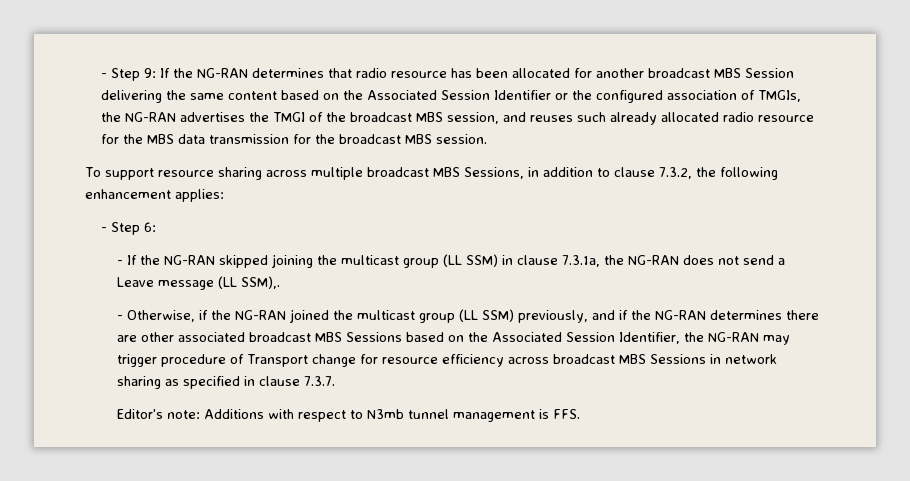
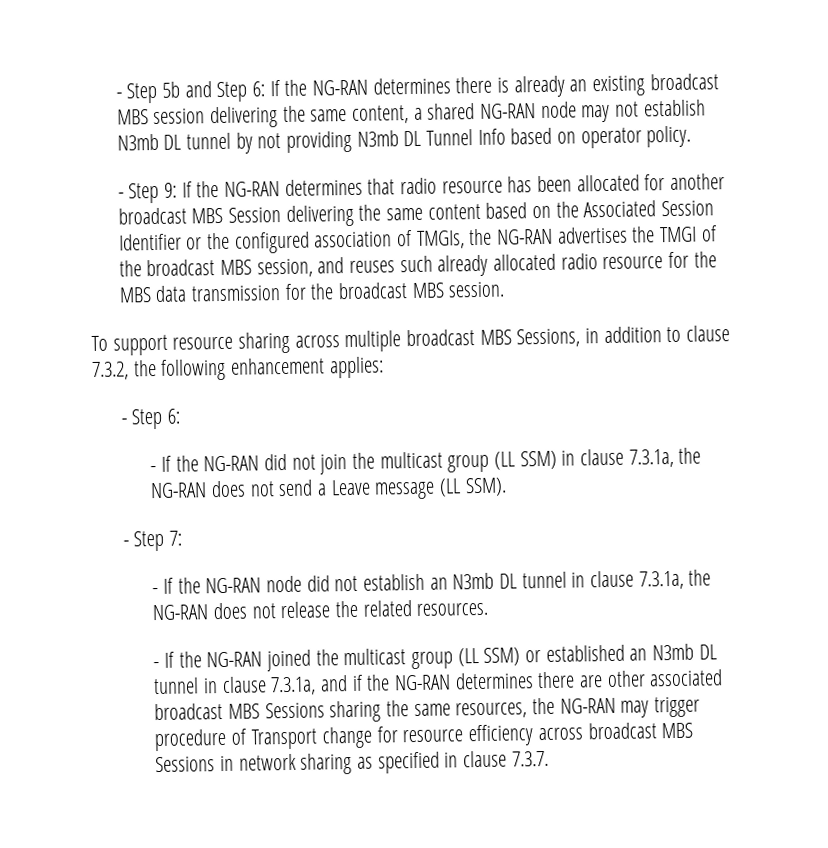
+ - Step 5b and Step 6: If the NG-RAN determines there is already an existing broadcast MBS session delivering the same content, a shared NG-RAN node may not establish N3mb DL tunnel by not providing N3mb DL Tunnel Info based on operator policy.
- - If the NG-RAN skipped joining the multicast group (LL SSM) in clause 7.3.1a, the NG-RAN does not send a Leave message (LL SSM),.
- - Otherwise, if the NG-RAN joined the multicast group (LL SSM) previously, and if the NG-RAN determines there are other associated broadcast MBS Sessions based on the Associated Session Identifier, the NG-RAN may trigger procedure of Transport change for resource efficiency across broadcast MBS Sessions in network sharing as specified in clause 7.3.7.
+ - If the NG-RAN did not join the multicast group (LL SSM) in clause 7.3.1a, the NG-RAN does not send a Leave message (LL SSM).
+ - Step 7:
+ - If the NG-RAN node did not establish an N3mb DL tunnel in clause 7.3.1a, the NG-RAN does not release the related resources.
+ - If the NG-RAN joined the multicast group (LL SSM) or established an N3mb DL tunnel in clause 7.3.1a, and if the NG-RAN determines there are other associated broadcast MBS Sessions sharing the same resources, the NG-RAN may trigger procedure of Transport change for resource efficiency across broadcast MBS Sessions in network sharing as specified in clause 7.3.7.
- Editor's note: Additions with respect to N3mb tunnel management is FFS.

